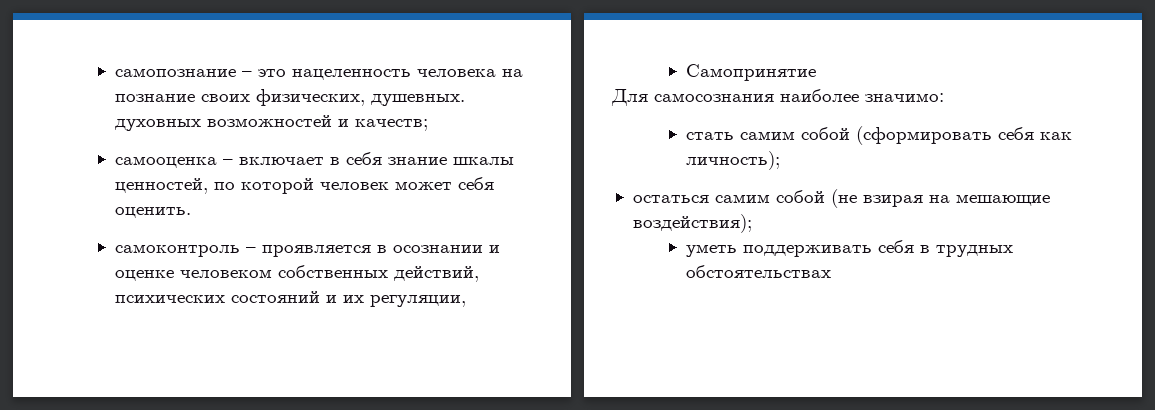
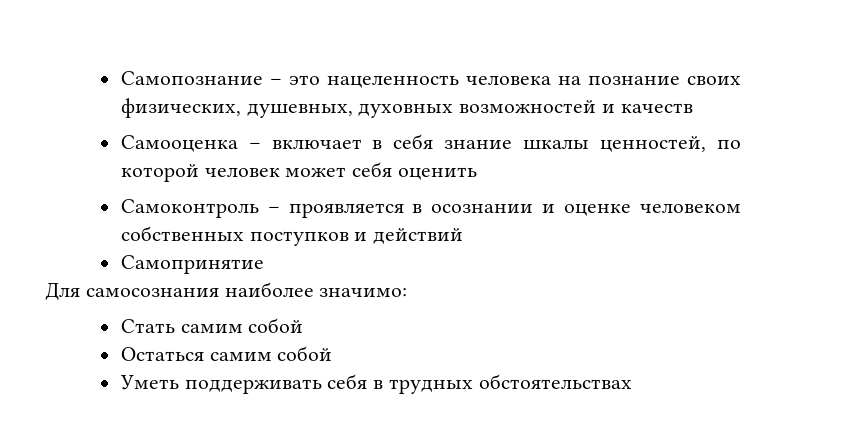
- самопознание – это нацеленность человека на познание своих физических, душевных. духовных возможностей и качеств;
- самооценка – включает в себя знание шкалы ценностей, по которой человек может себя оценить.
- самоконтроль – проявляется в осознании и оценке человеком собственных действий, психических состояний и их регуляции,
+ Самопознание – это нацеленность человека на познание своих физических, душевных, духовных возможностей и качеств
+ Самооценка – включает в себя знание шкалы ценностей, по которой человек может себя оценить
+ Самоконтроль – проявляется в осознании и оценке человеком собственных поступков и действий
- стать самим собой (сформировать себя как личность);
- остаться самим собой (не взирая на мешающие воздействия);
- уметь поддерживать себя в трудных обстоятельствах
+ Стать самим собой
+ Остаться самим собой
+ Уметь поддерживать себя в трудных обстоятельствах

